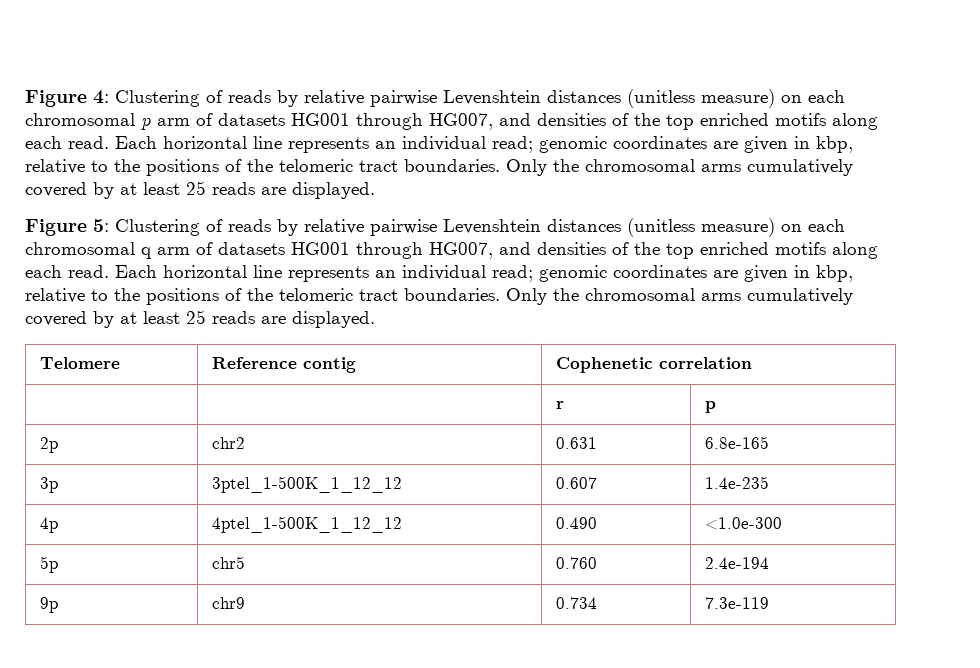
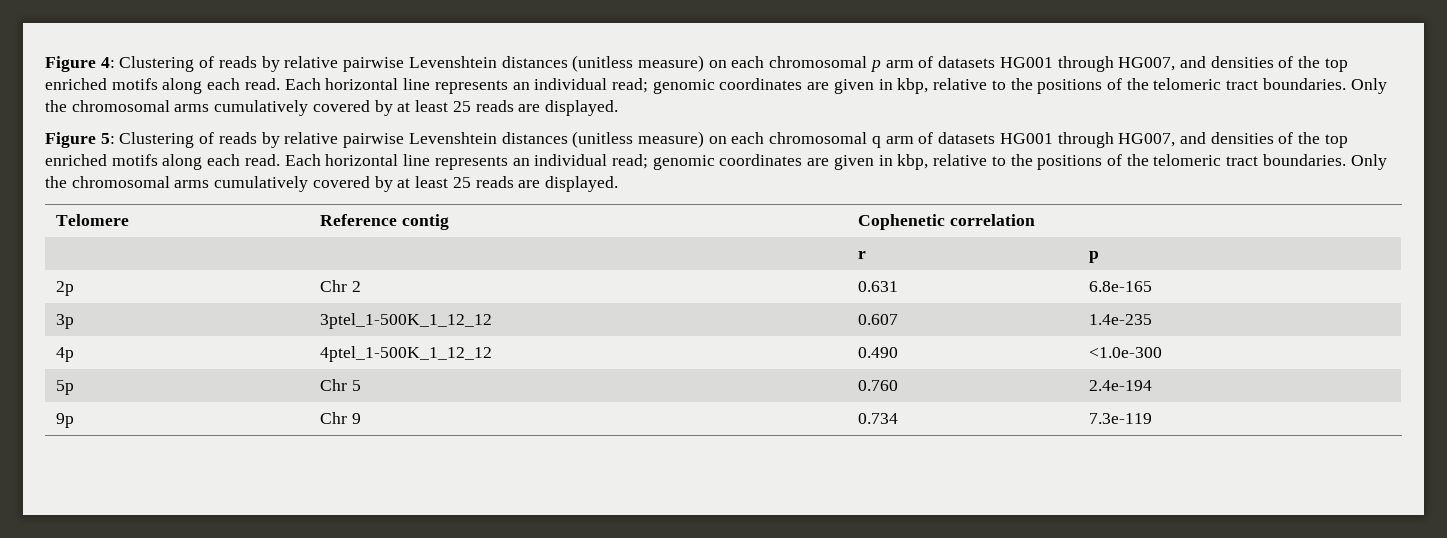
- 2p | chr2 | 0.631 | 6.8e-165
+ 2p | Chr 2 | 0.631 | 6.8e-165
- 5p | chr5 | 0.760 | 2.4e-194
+ 5p | Chr 5 | 0.760 | 2.4e-194
- 9p | chr9 | 0.734 | 7.3e-119
+ 9p | Chr 9 | 0.734 | 7.3e-119

